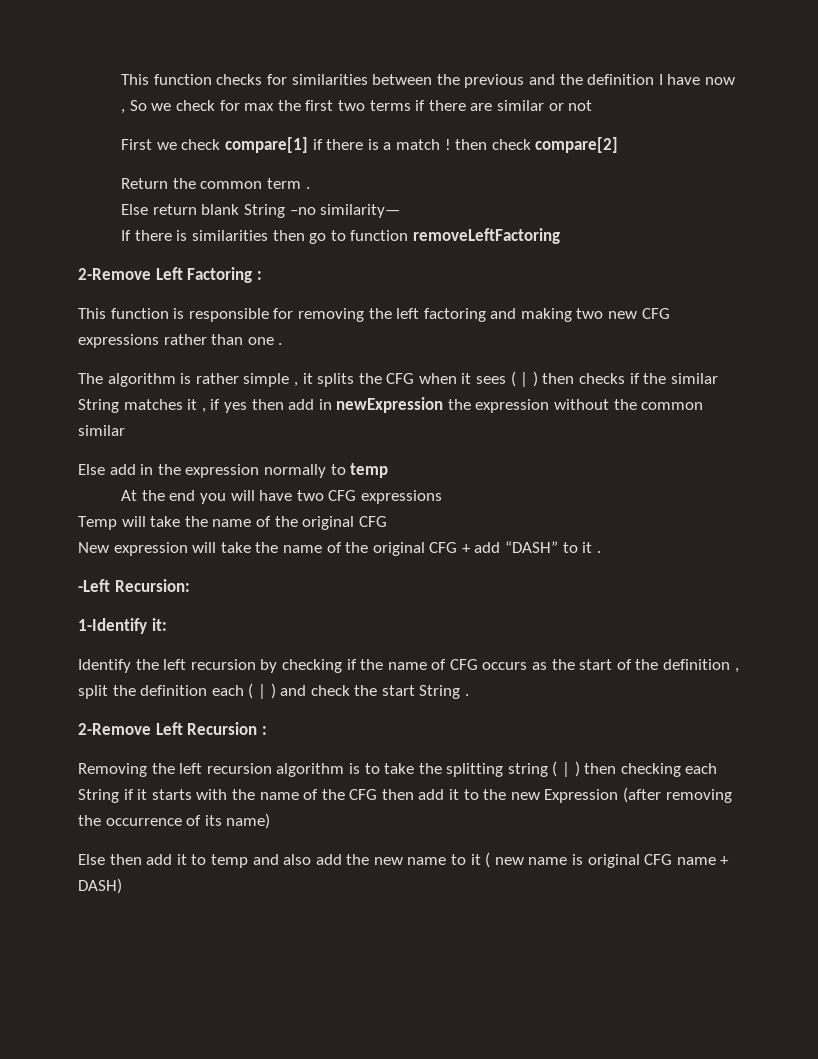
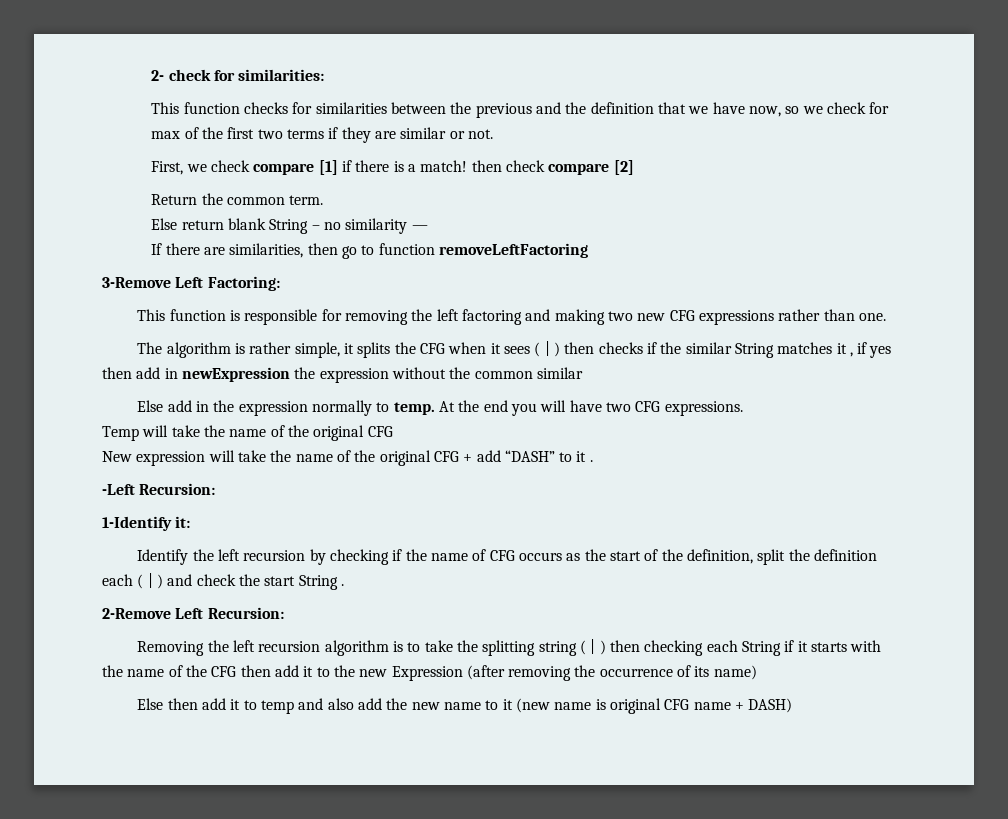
+ 2- check for similarities:
- This function checks for similarities between the previous and the definition I have now , So we check for max the first two terms if there are similar or not
- First we check compare[1] if there is a match ! then check compare[2]
+ This function checks for similarities between the previous and the definition that we have now, so we check for max of the first two terms if they are similar or not.
+ First, we check compare [1] if there is a match! then check compare [2]
- Return the common term .
+ Return the common term.
- Else return blank String –no similarity—
+ Else return blank String – no similarity —
- If there is similarities then go to function removeLeftFactoring
+ If there are similarities, then go to function removeLeftFactoring
- 2-Remove Left Factoring :
+ 3-Remove Left Factoring:
- This function is responsible for removing the left factoring and making two new CFG expressions rather than one .
+ This function is responsible for removing the left factoring and making two new CFG expressions rather than one.
- The algorithm is rather simple , it splits the CFG when it sees ( | ) then checks if the similar String matches it , if yes then add in newExpression the expression without the common similar
+ The algorithm is rather simple, it splits the CFG when it sees ( | ) then checks if the similar String matches it , if yes then add in newExpression the expression without the common similar
- Else add in the expression normally to temp
- At the end you will have two CFG expressions
+ Else add in the expression normally to temp. At the end you will have two CFG expressions.
- Identify the left recursion by checking if the name of CFG occurs as the start of the definition , split the definition each ( | ) and check the start String .
+ Identify the left recursion by checking if the name of CFG occurs as the start of the definition, split the definition each ( | ) and check the start String .
- 2-Remove Left Recursion :
+ 2-Remove Left Recursion:
- Else then add it to temp and also add the new name to it ( new name is original CFG name + DASH)
+ Else then add it to temp and also add the new name to it (new name is original CFG name + DASH)

